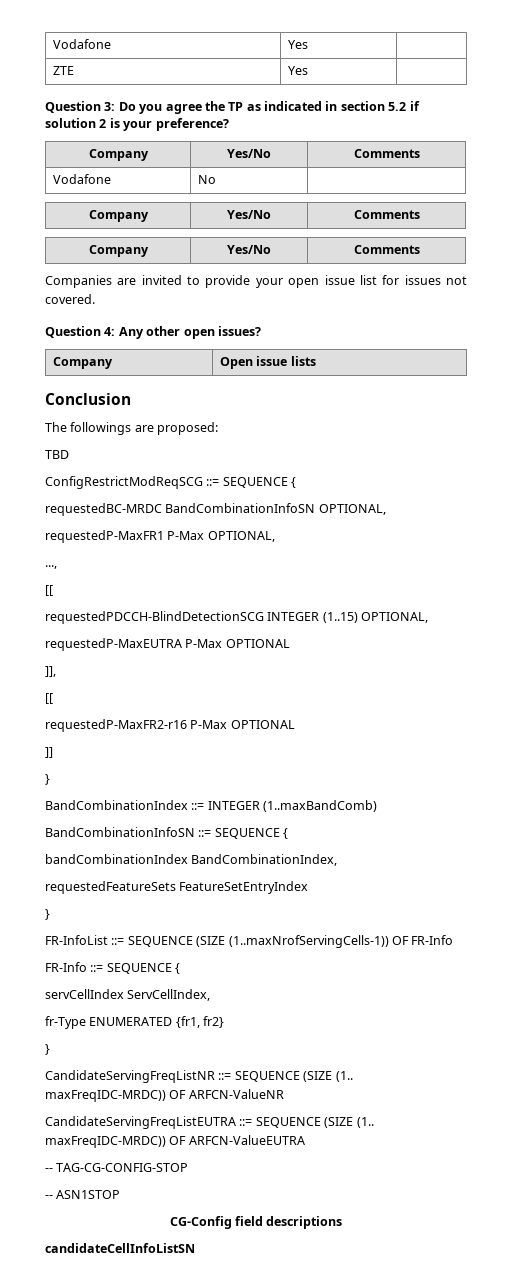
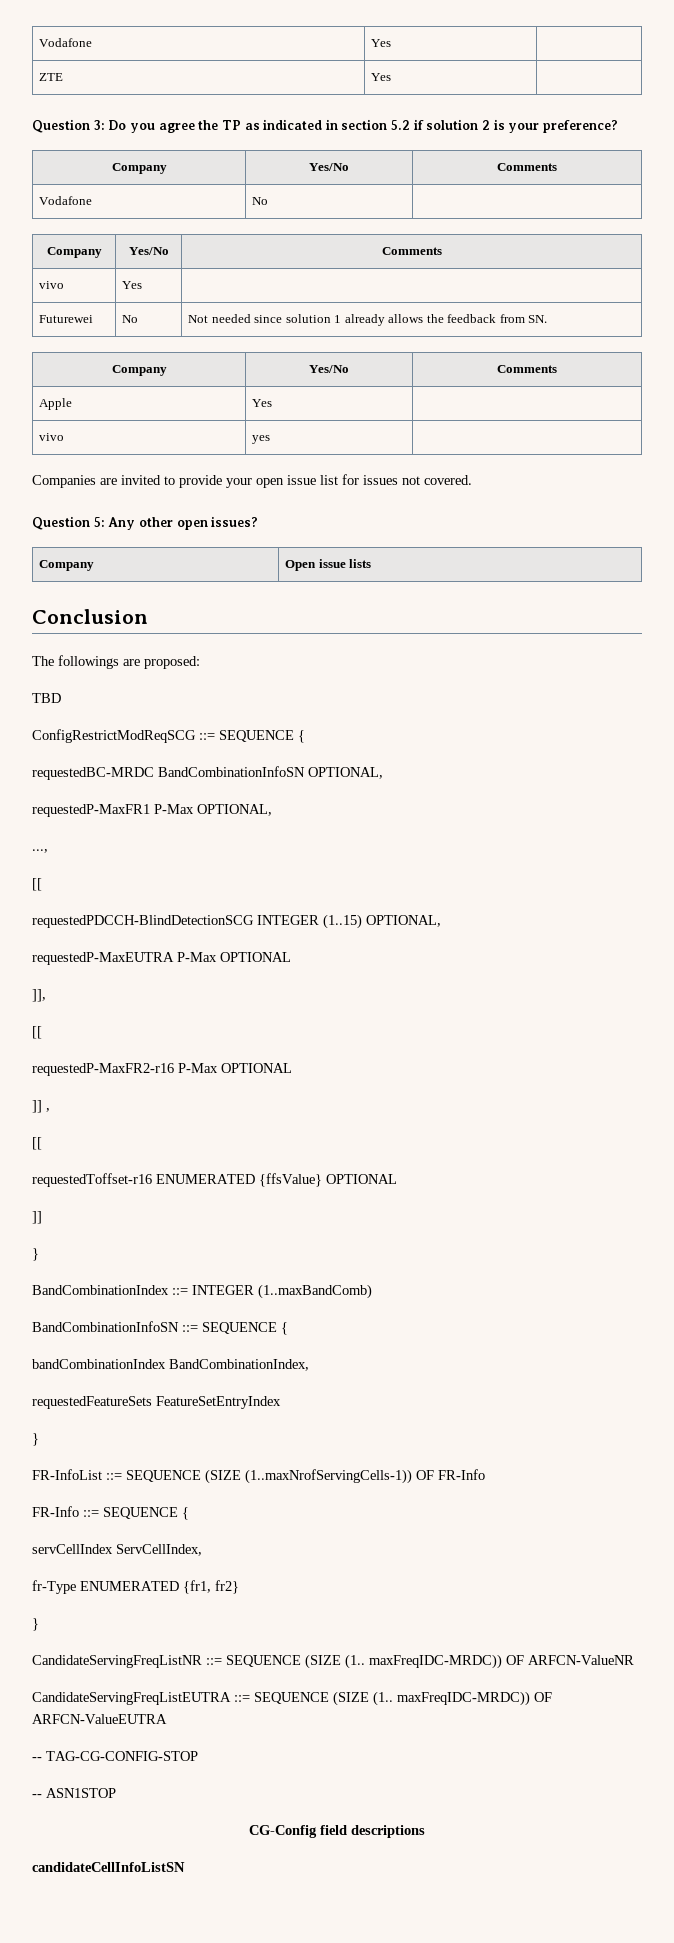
  Vodafone | No |
  Company | Yes/No | Comments
+ vivo | Yes |
+ Futurewei | No | Not needed since solution 1 already allows the feedback from SN.
  Company | Yes/No | Comments
+ Apple | Yes |
+ vivo | yes |
- Question 4: Any other open issues?
+ Question 5: Any other open issues?
+ ]] ,
+ [[
+ requestedToffset-r16 ENUMERATED {ffsValue} OPTIONAL

